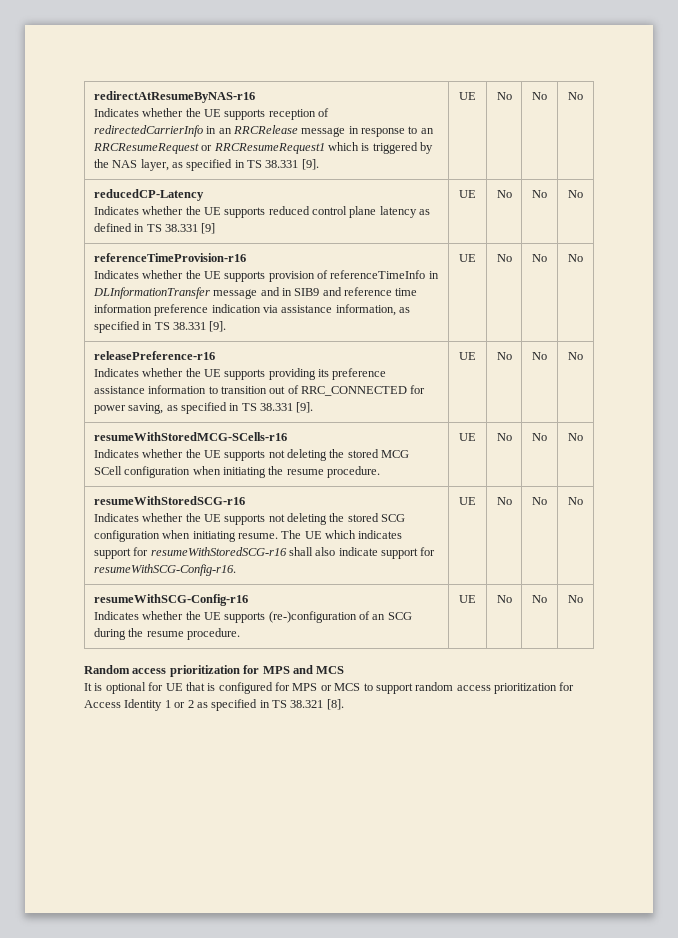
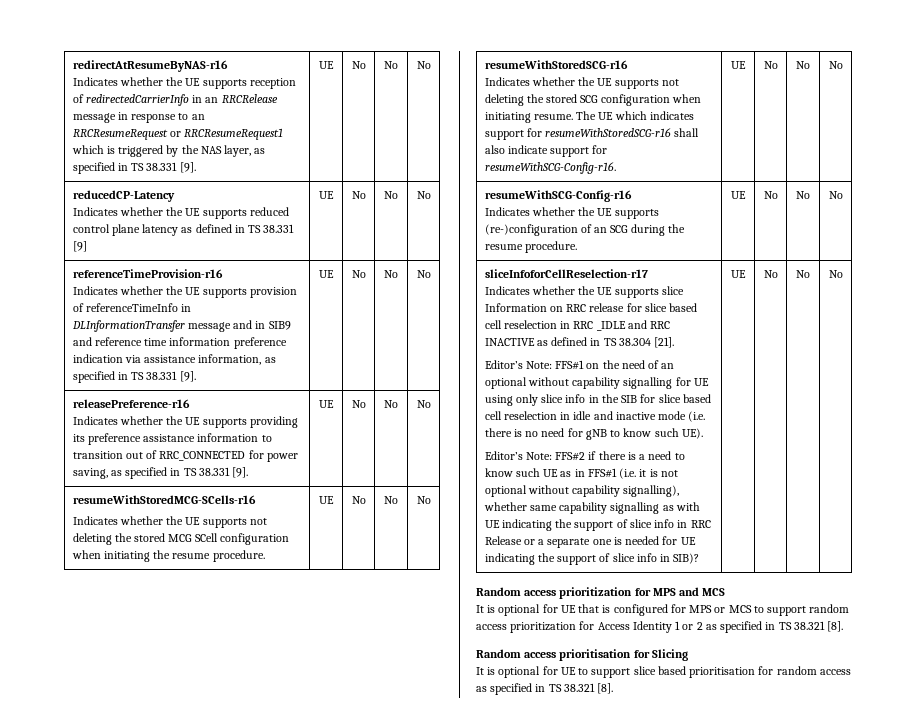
+ sliceInfoforCellReselection-r17
+ Indicates whether the UE supports slice Information on RRC release for slice based cell reselection in RRC _IDLE and RRC INACTIVE as defined in TS 38.304 [21].
+ Editor’s Note: FFS#1 on the need of an optional without capability signalling for UE using only slice info in the SIB for slice based cell reselection in idle and inactive mode (i.e. there is no need for gNB to know such UE).
+ Editor’s Note: FFS#2 if there is a need to know such UE as in FFS#1 (i.e. it is not optional without capability signalling), whether same capability signalling as with UE indicating the support of slice info in RRC Release or a separate one is needed for UE indicating the support of slice info in SIB)? | UE | No | No | No
+ Random access prioritisation for Slicing
+ It is optional for UE to support slice based prioritisation for random access as specified in TS 38.321 [8].

